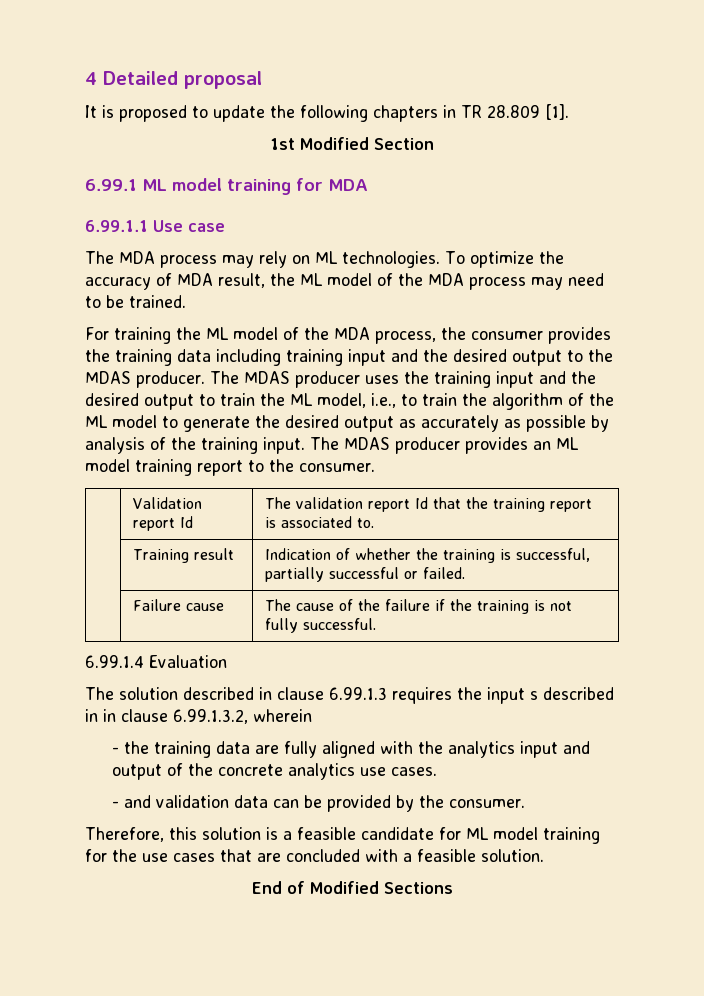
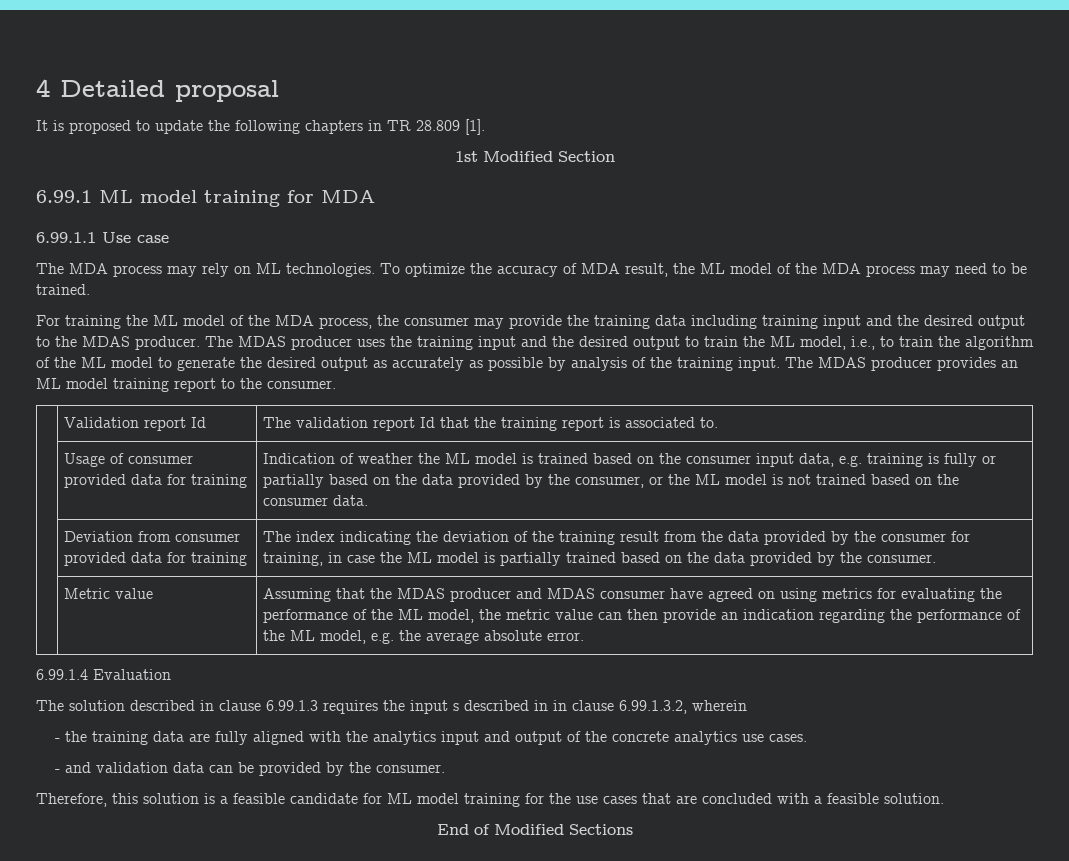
- For training the ML model of the MDA process, the consumer provides the training data including training input and the desired output to the MDAS producer.
+ For training the ML model of the MDA process, the consumer may provide the training data including training input and the desired output to the MDAS producer.
- Training result | Indication of whether the training is successful, partially successful or failed.
- | Failure cause | The cause of the failure if the training is not fully successful.
+ Usage of consumer provided data for training | Indication of weather the ML model is trained based on the consumer input data, e.g. training is fully or partially based on the data provided by the consumer, or the ML model is not trained based on the consumer data.
+ | Deviation from consumer provided data for training | The index indicating the deviation of the training result from the data provided by the consumer for training, in case the ML model is partially trained based on the data provided by the consumer.
+ | Metric value | Assuming that the MDAS producer and MDAS consumer have agreed on using metrics for evaluating the performance of the ML model, the metric value can then provide an indication regarding the performance of the ML model, e.g. the average absolute error.

